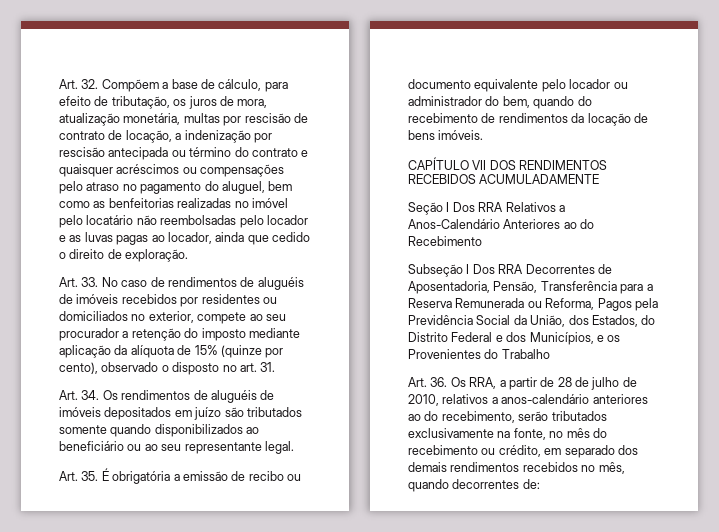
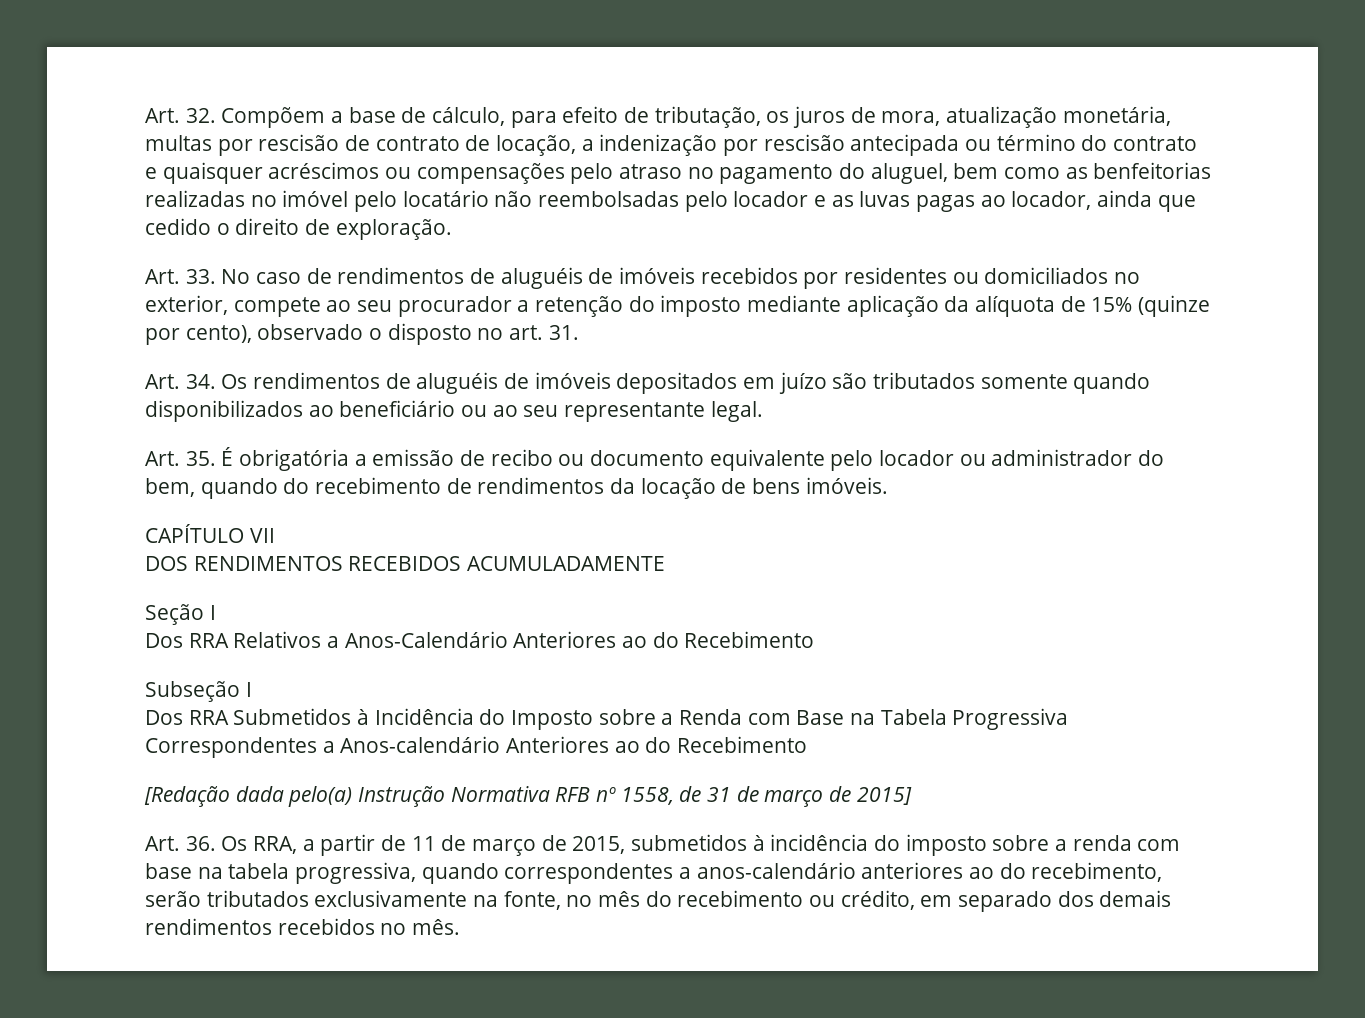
- CAPÍTULO VII DOS RENDIMENTOS RECEBIDOS ACUMULADAMENTE
+ CAPÍTULO VII
+ DOS RENDIMENTOS RECEBIDOS ACUMULADAMENTE
- Seção I Dos RRA Relativos a Anos-Calendário Anteriores ao do Recebimento
+ Seção I
+ Dos RRA Relativos a Anos-Calendário Anteriores ao do Recebimento
- Subseção I Dos RRA Decorrentes de Aposentadoria, Pensão, Transferência para a Reserva Remunerada ou Reforma, Pagos pela Previdência Social da União, dos Estados, do Distrito Federal e dos Municípios, e os Provenientes do Trabalho
+ Subseção I
+ Dos RRA Submetidos à Incidência do Imposto sobre a Renda com Base na Tabela Progressiva Correspondentes a Anos-calendário Anteriores ao do Recebimento
+ [Redação dada pelo(a) Instrução Normativa RFB nº 1558, de 31 de março de 2015]
- Art. 36. Os RRA, a partir de 28 de julho de 2010, relativos a anos-calendário anteriores ao do recebimento, serão tributados exclusivamente na fonte, no mês do recebimento ou crédito, em separado dos demais rendimentos recebidos no mês, quando decorrentes de:
+ Art. 36. Os RRA, a partir de 11 de março de 2015, submetidos à incidência do imposto sobre a renda com base na tabela progressiva, quando correspondentes a anos-calendário anteriores ao do recebimento, serão tributados exclusivamente na fonte, no mês do recebimento ou crédito, em separado dos demais rendimentos recebidos no mês.

